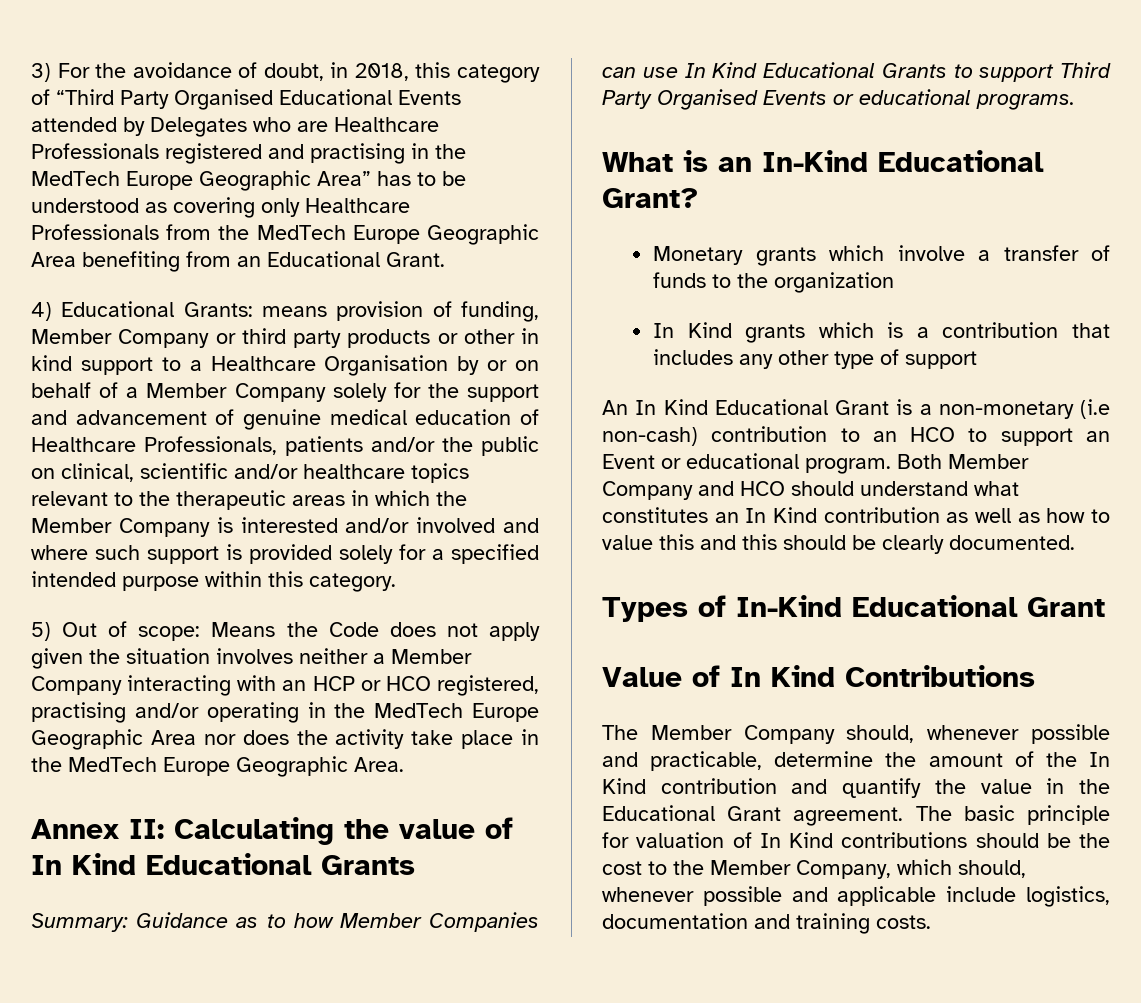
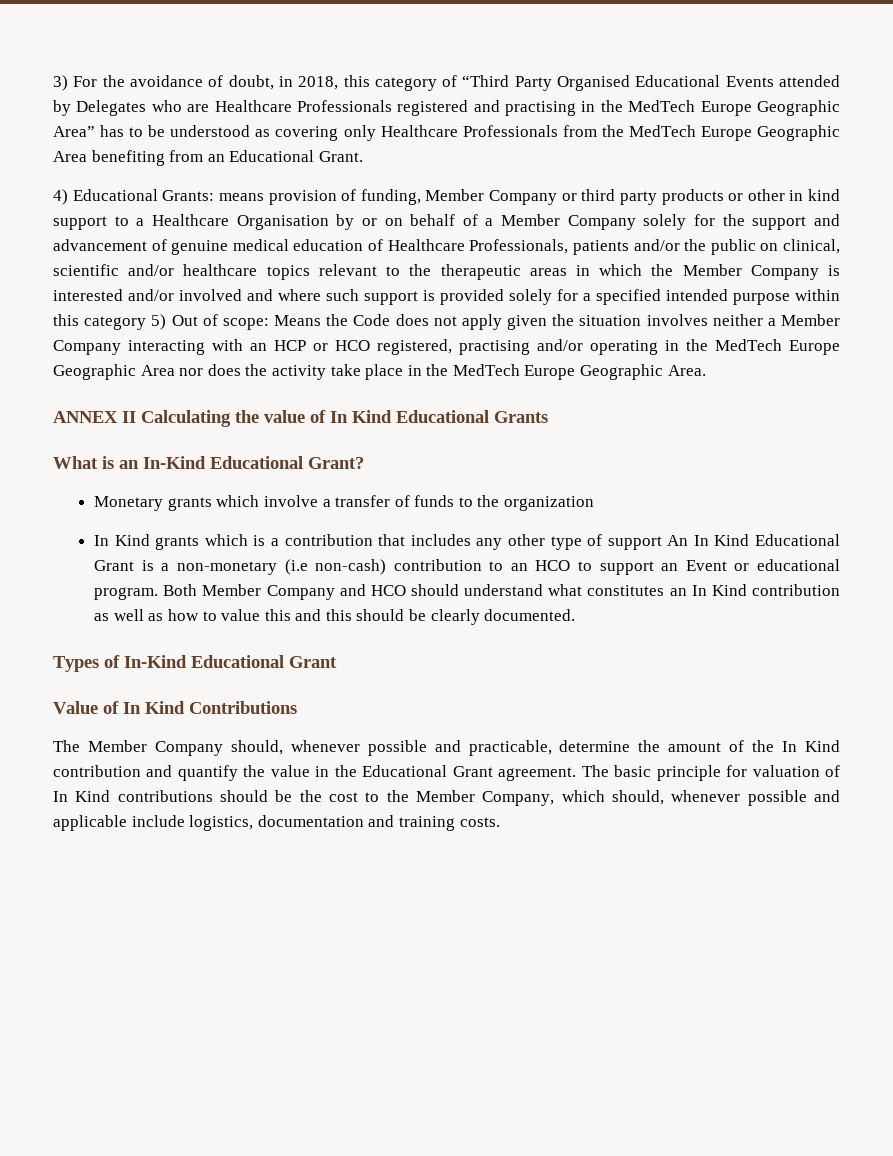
- means provision of funding, Member Company or third party products or other in kind support to a Healthcare Organisation by or on behalf of a Member Company solely for the support and advancement of genuine medical education of Healthcare Professionals, patients and/or the public on clinical, scientific and/or healthcare topics relevant to the therapeutic areas in which the Member Company is interested and/or involved and where such support is provided solely for a specified intended purpose within this category.
- 5) Out of scope:
+ means provision of funding, Member Company or third party products or other in kind support to a Healthcare Organisation by or on behalf of a Member Company solely for the support and advancement of genuine medical education of Healthcare Professionals, patients and/or the public on clinical, scientific and/or healthcare topics relevant to the therapeutic areas in which the Member Company is interested and/or involved and where such support is provided solely for a specified intended purpose within this category 5) Out of scope:
- Annex II: Calculating the value of In Kind Educational Grants
+ ANNEX II Calculating the value of In Kind Educational Grants
- Summary: Guidance as to how Member Companies can use In Kind Educational Grants to support Third Party Organised Events or educational programs.
- In Kind grants which is a contribution that includes any other type of support
- An In Kind Educational Grant is a non-monetary (i.e non-cash) contribution to an HCO to support an Event or educational program.
+ In Kind grants which is a contribution that includes any other type of support An In Kind Educational Grant is a non-monetary (i.e non-cash) contribution to an HCO to support an Event or educational program.

